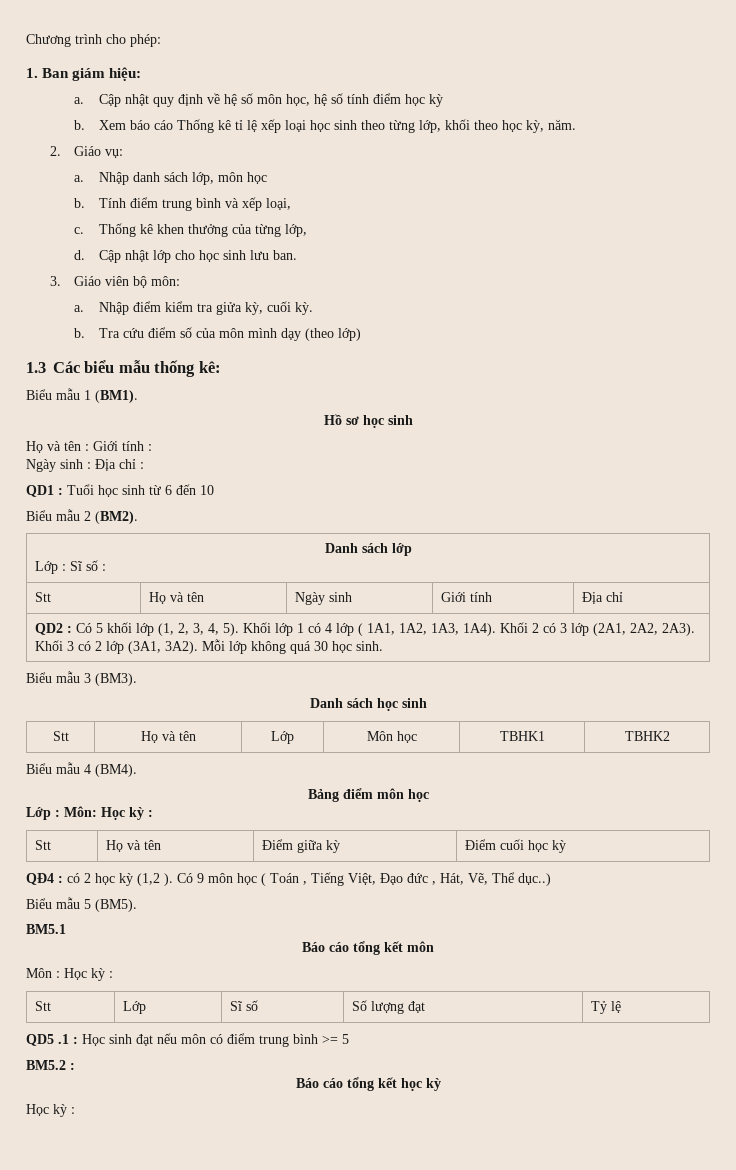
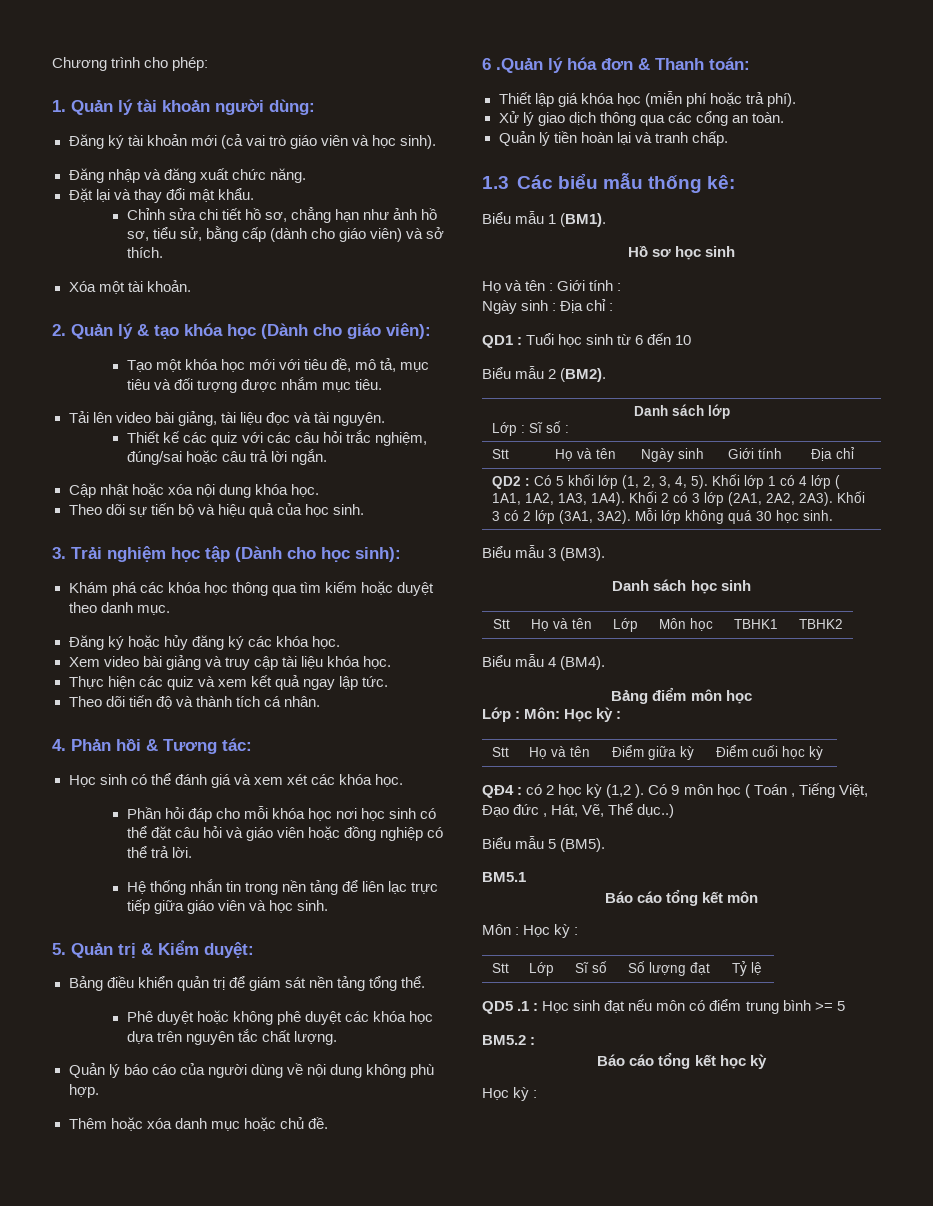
- 1. Ban giám hiệu:
- a. Cập nhật quy định về hệ số môn học, hệ số tính điểm học kỳ
- b. Xem báo cáo Thống kê tỉ lệ xếp loại học sinh theo từng lớp, khối theo học kỳ, năm.
- 2. Giáo vụ:
- a. Nhập danh sách lớp, môn học
- b. Tính điểm trung bình và xếp loại,
- c. Thống kê khen thưởng của từng lớp,
- d. Cập nhật lớp cho học sinh lưu ban.
- 3. Giáo viên bộ môn:
- a. Nhập điểm kiểm tra giửa kỳ, cuối kỳ.
- b. Tra cứu điểm số của môn mình dạy (theo lớp)
+ 1. Quản lý tài khoản người dùng:
+ Đăng ký tài khoản mới (cả vai trò giáo viên và học sinh).
+ Đăng nhập và đăng xuất chức năng.
+ Đặt lại và thay đổi mật khẩu.
+ Chỉnh sửa chi tiết hồ sơ, chẳng hạn như ảnh hồ sơ, tiểu sử, bằng cấp (dành cho giáo viên) và sở thích.
+ Xóa một tài khoản.
+ 2. Quản lý & tạo khóa học (Dành cho giáo viên):
+ Tạo một khóa học mới với tiêu đề, mô tả, mục tiêu và đối tượng được nhắm mục tiêu.
+ Tải lên video bài giảng, tài liệu đọc và tài nguyên.
+ Thiết kế các quiz với các câu hỏi trắc nghiệm, đúng/sai hoặc câu trả lời ngắn.
+ Cập nhật hoặc xóa nội dung khóa học.
+ Theo dõi sự tiến bộ và hiệu quả của học sinh.
+ 3. Trải nghiệm học tập (Dành cho học sinh):
+ Khám phá các khóa học thông qua tìm kiếm hoặc duyệt theo danh mục.
+ Đăng ký hoặc hủy đăng ký các khóa học.
+ Xem video bài giảng và truy cập tài liệu khóa học.
+ Thực hiện các quiz và xem kết quả ngay lập tức.
+ Theo dõi tiến độ và thành tích cá nhân.
+ 4. Phản hồi & Tương tác:
+ Học sinh có thể đánh giá và xem xét các khóa học.
+ Phần hỏi đáp cho mỗi khóa học nơi học sinh có thể đặt câu hỏi và giáo viên hoặc đồng nghiệp có thể trả lời.
+ Hệ thống nhắn tin trong nền tảng để liên lạc trực tiếp giữa giáo viên và học sinh.
+ 5. Quản trị & Kiểm duyệt:
+ Bảng điều khiển quản trị để giám sát nền tảng tổng thể.
+ Phê duyệt hoặc không phê duyệt các khóa học dựa trên nguyên tắc chất lượng.
+ Quản lý báo cáo của người dùng về nội dung không phù hợp.
+ Thêm hoặc xóa danh mục hoặc chủ đề.
+ 6 .Quản lý hóa đơn & Thanh toán:
+ Thiết lập giá khóa học (miễn phí hoặc trả phí).
+ Xử lý giao dịch thông qua các cổng an toàn.
+ Quản lý tiền hoàn lại và tranh chấp.

